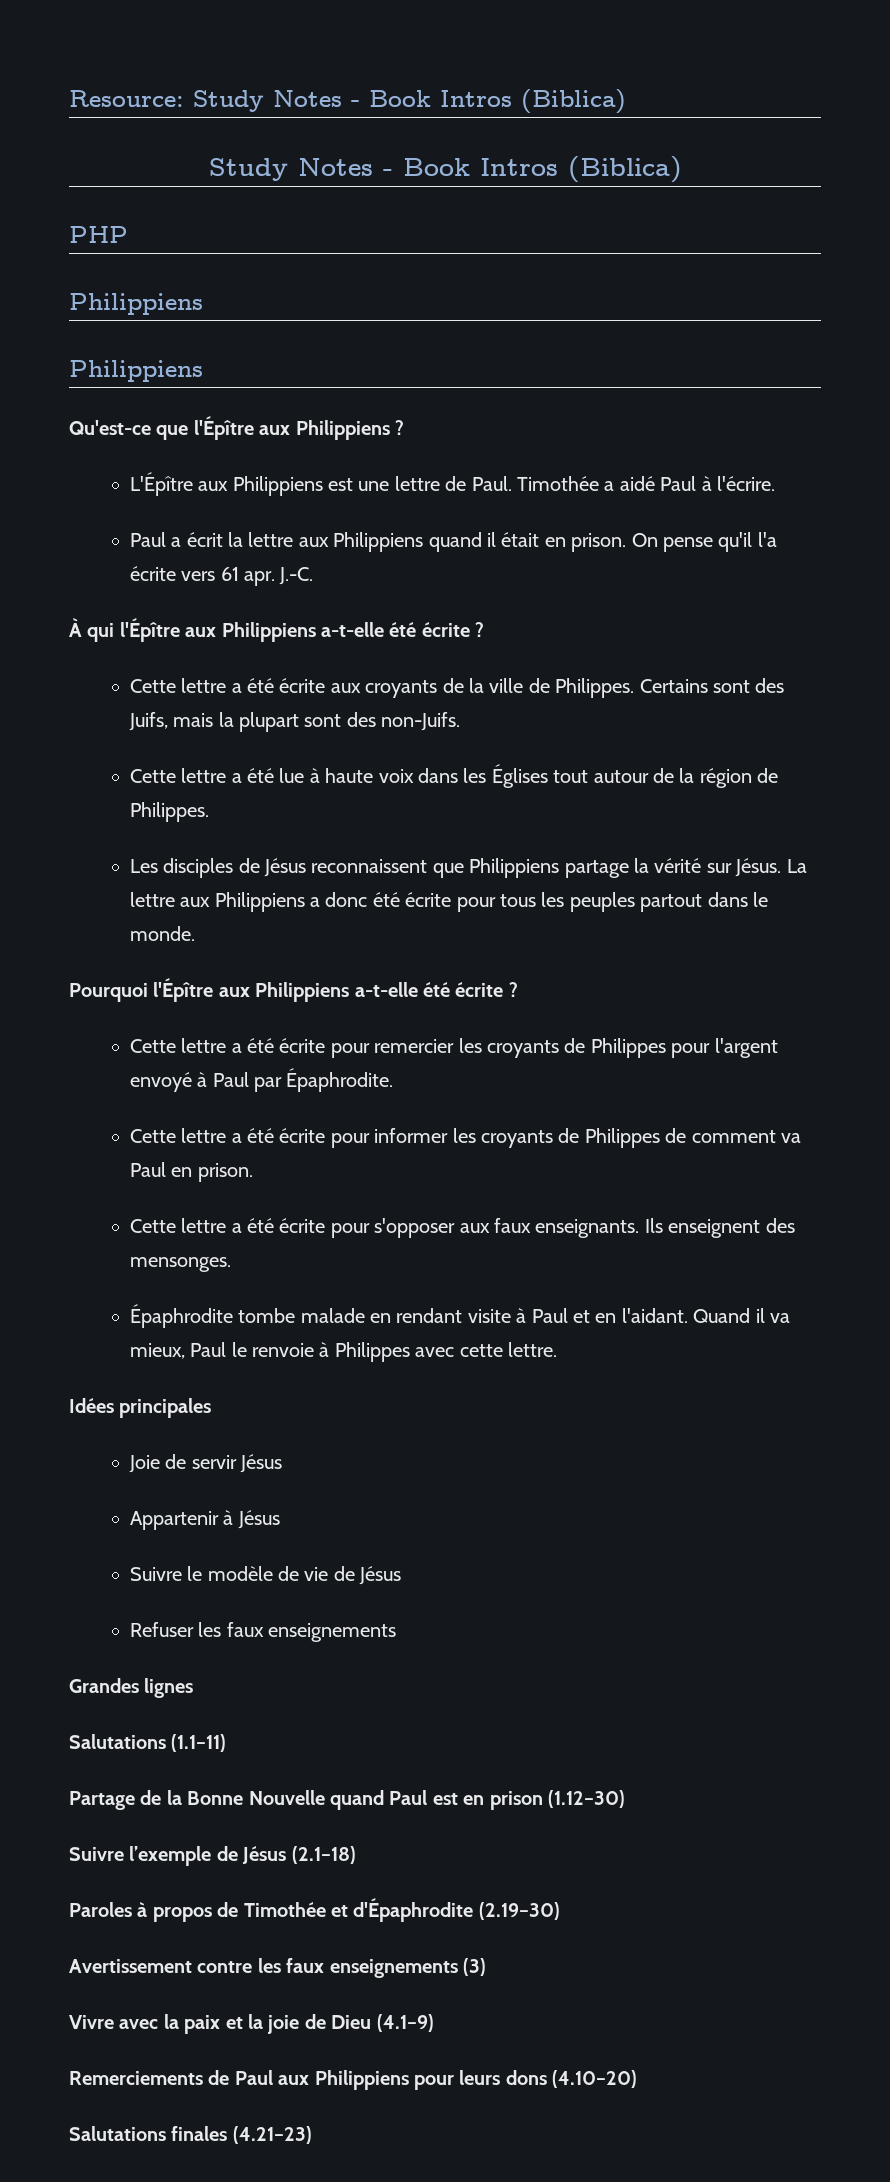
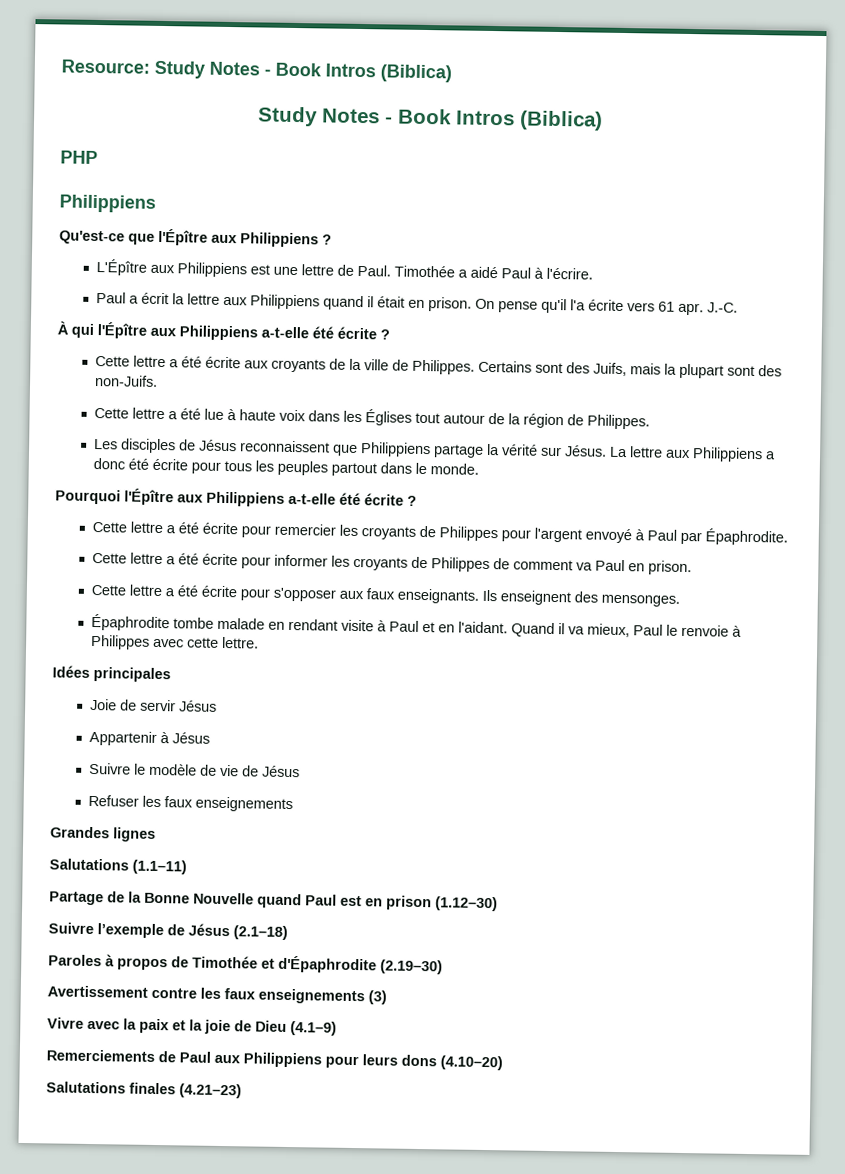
  PHP
- Philippiens

